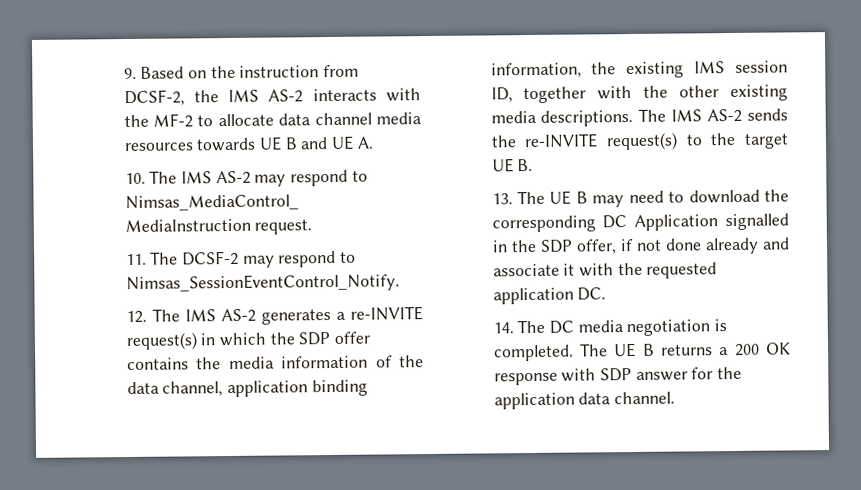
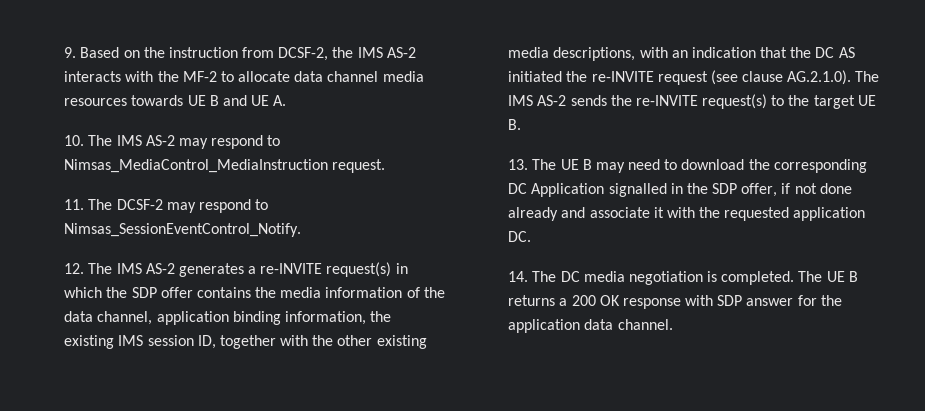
- 12. The IMS AS-2 generates a re-INVITE request(s) in which the SDP offer contains the media information of the data channel, application binding information, the existing IMS session ID, together with the other existing media descriptions. The IMS AS-2 sends the re-INVITE request(s) to the target UE B.
+ 12. The IMS AS-2 generates a re-INVITE request(s) in which the SDP offer contains the media information of the data channel, application binding information, the existing IMS session ID, together with the other existing media descriptions, with an indication that the DC AS initiated the re-INVITE request (see clause AG.2.1.0). The IMS AS-2 sends the re-INVITE request(s) to the target UE B.

